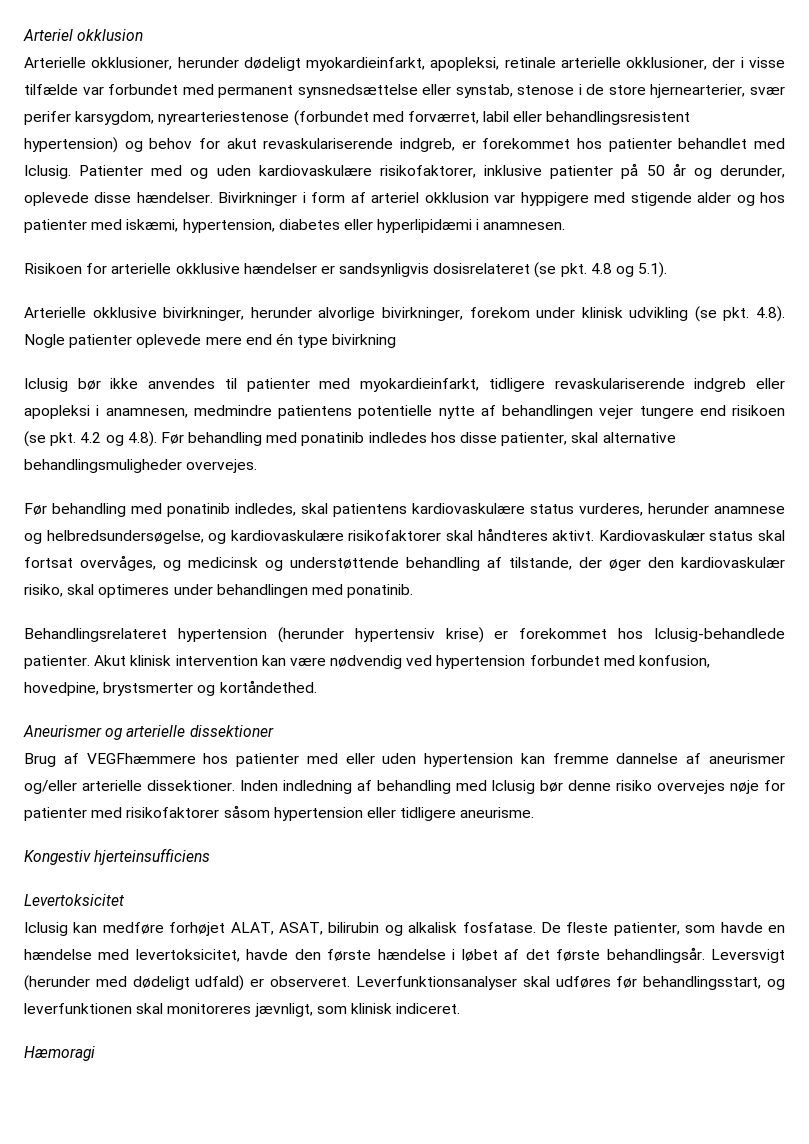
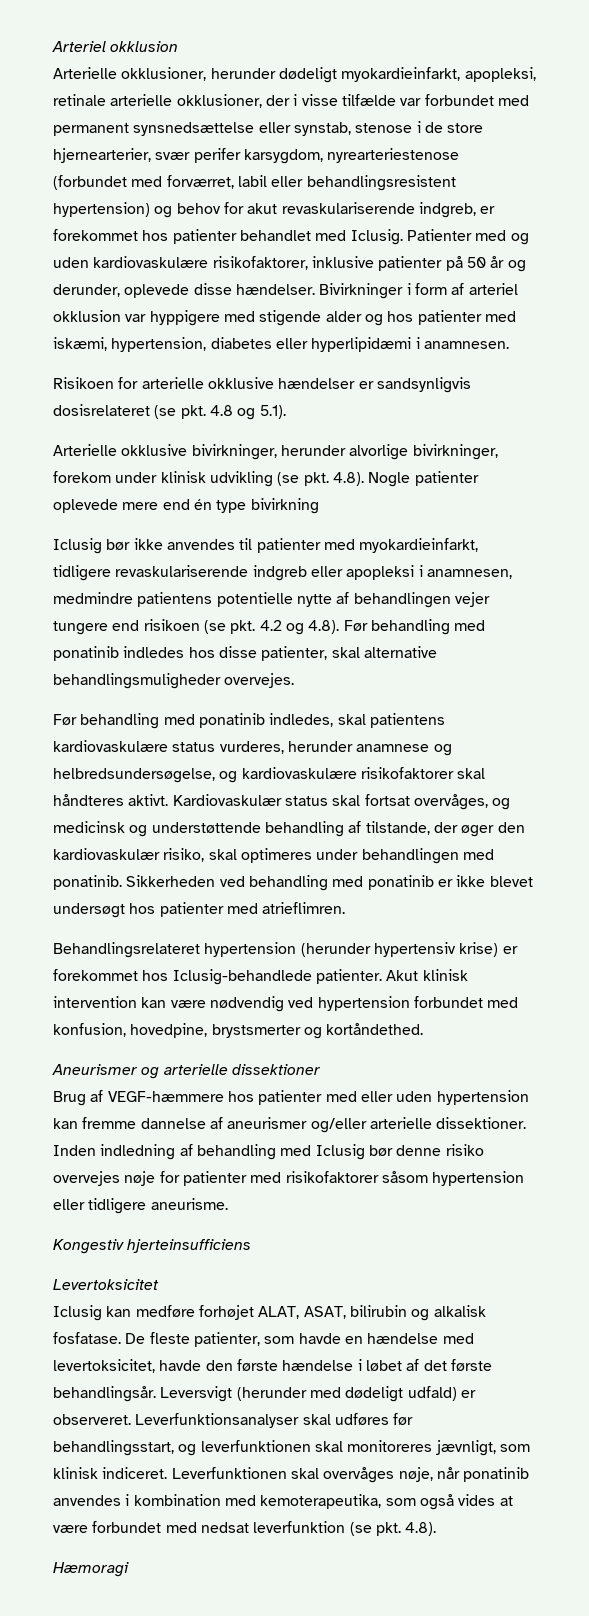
+ Sikkerheden ved behandling med ponatinib er ikke blevet undersøgt hos patienter med atrieflimren.
- Brug af VEGFhæmmere hos patienter med eller uden hypertension kan fremme dannelse af aneurismer og/eller arterielle dissektioner.
+ Brug af VEGF-hæmmere hos patienter med eller uden hypertension kan fremme dannelse af aneurismer og/eller arterielle dissektioner.
+ Leverfunktionen skal overvåges nøje, når ponatinib anvendes i kombination med kemoterapeutika, som også vides at være forbundet med nedsat leverfunktion (se pkt. 4.8).

